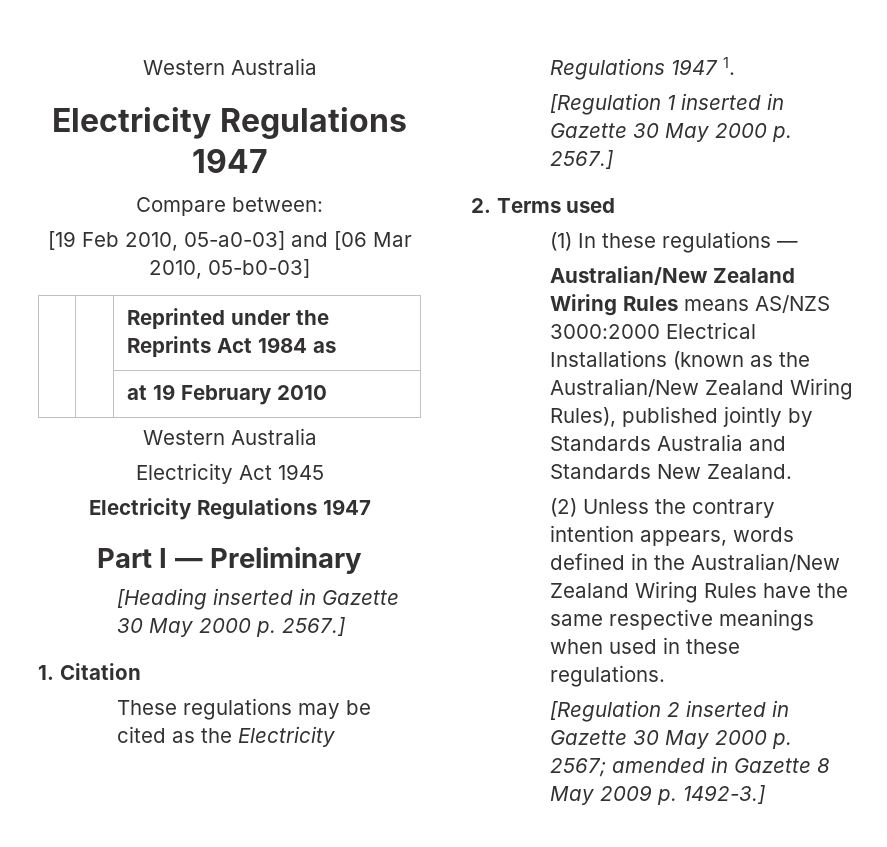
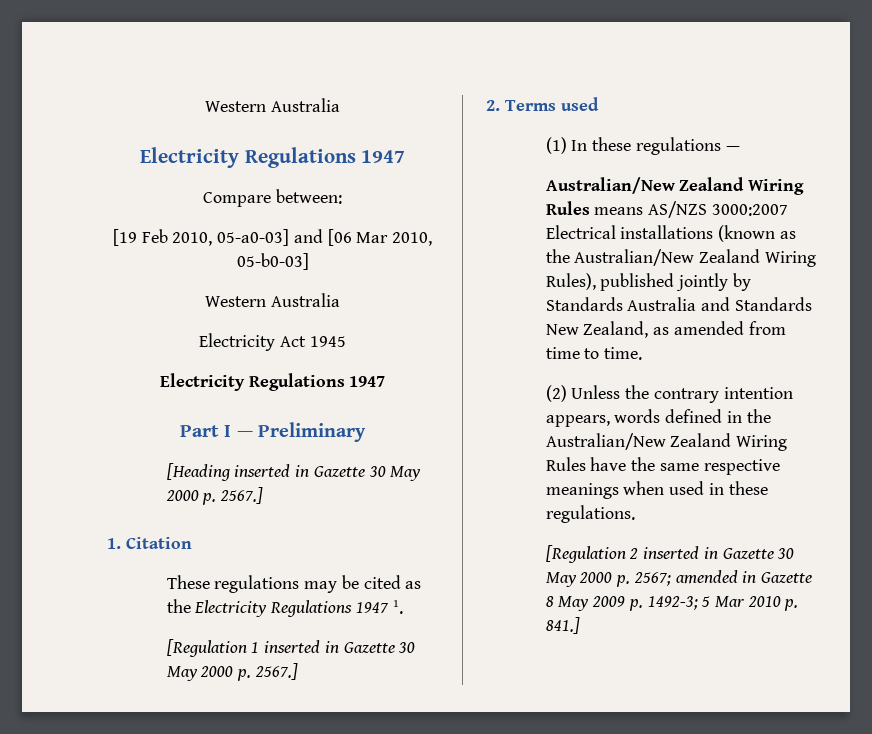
- | | Reprinted under the Reprints Act 1984 as
- | | at 19 February 2010
- Australian/New Zealand Wiring Rules means AS/NZS 3000:2000 Electrical Installations (known as the Australian/New Zealand Wiring Rules), published jointly by Standards Australia and Standards New Zealand.
+ Australian/New Zealand Wiring Rules means AS/NZS 3000:2007 Electrical installations (known as the Australian/New Zealand Wiring Rules), published jointly by Standards Australia and Standards New Zealand, as amended from time to time.
- [Regulation 2 inserted in Gazette 30 May 2000 p. 2567; amended in Gazette 8 May 2009 p. 1492-3.]
+ [Regulation 2 inserted in Gazette 30 May 2000 p. 2567; amended in Gazette 8 May 2009 p. 1492-3; 5 Mar 2010 p. 841.]

